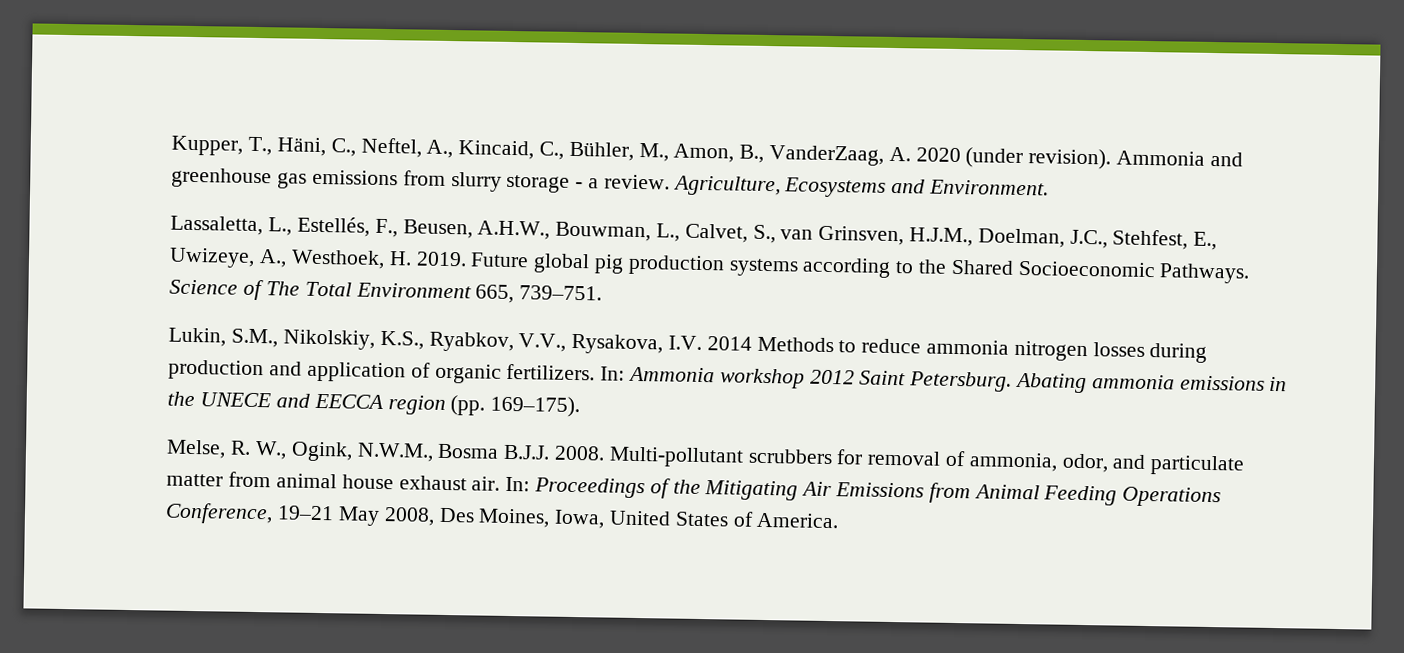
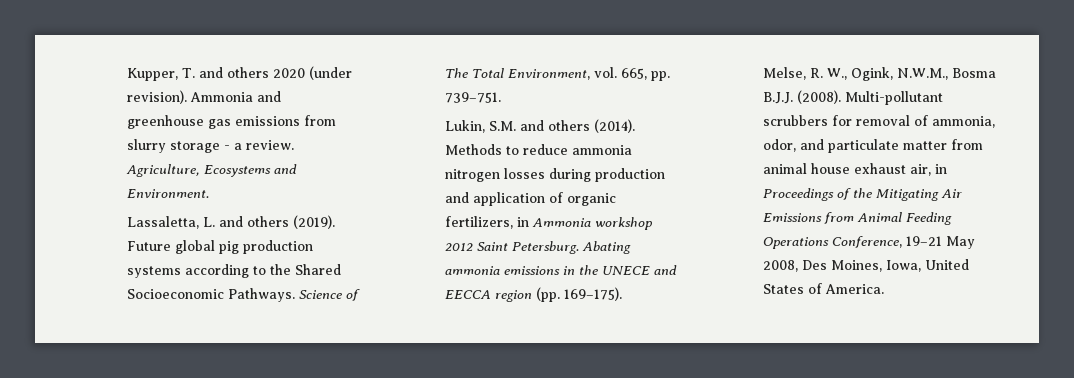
- Kupper, T., Häni, C., Neftel, A., Kincaid, C., Bühler, M., Amon, B., VanderZaag, A. 2020 (under revision).
+ Kupper, T. and others 2020 (under revision).
- Lassaletta, L., Estellés, F., Beusen, A.H.W., Bouwman, L., Calvet, S., van Grinsven, H.J.M., Doelman, J.C., Stehfest, E., Uwizeye, A., Westhoek, H. 2019.
+ Lassaletta, L. and others (2019).
- Science of The Total Environment 665, 739–751.
- Lukin, S.M., Nikolskiy, K.S., Ryabkov, V.V., Rysakova, I.V. 2014 Methods to reduce ammonia nitrogen losses during production and application of organic fertilizers. In: Ammonia workshop 2012 Saint Petersburg.
+ Science of The Total Environment, vol. 665, pp. 739–751.
+ Lukin, S.M. and others (2014). Methods to reduce ammonia nitrogen losses during production and application of organic fertilizers, in Ammonia workshop 2012 Saint Petersburg.
- Melse, R. W., Ogink, N.W.M., Bosma B.J.J. 2008.
+ Melse, R. W., Ogink, N.W.M., Bosma B.J.J. (2008).
- Multi-pollutant scrubbers for removal of ammonia, odor, and particulate matter from animal house exhaust air. In: Proceedings of the Mitigating Air Emissions from Animal Feeding Operations Conference, 19–21 May 2008, Des Moines, Iowa, United States of America.
+ Multi-pollutant scrubbers for removal of ammonia, odor, and particulate matter from animal house exhaust air, in Proceedings of the Mitigating Air Emissions from Animal Feeding Operations Conference, 19–21 May 2008, Des Moines, Iowa, United States of America.

